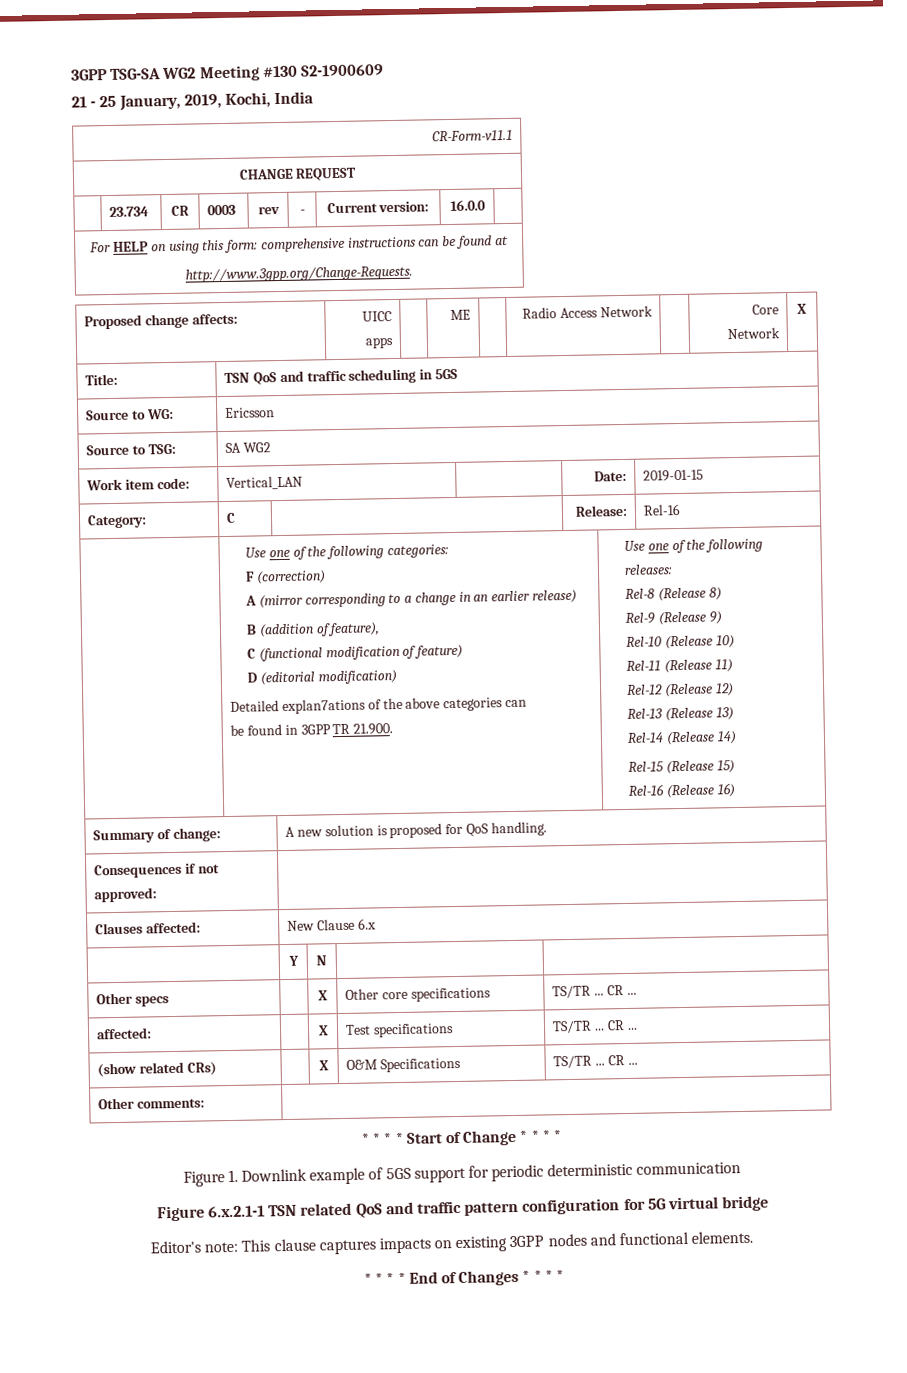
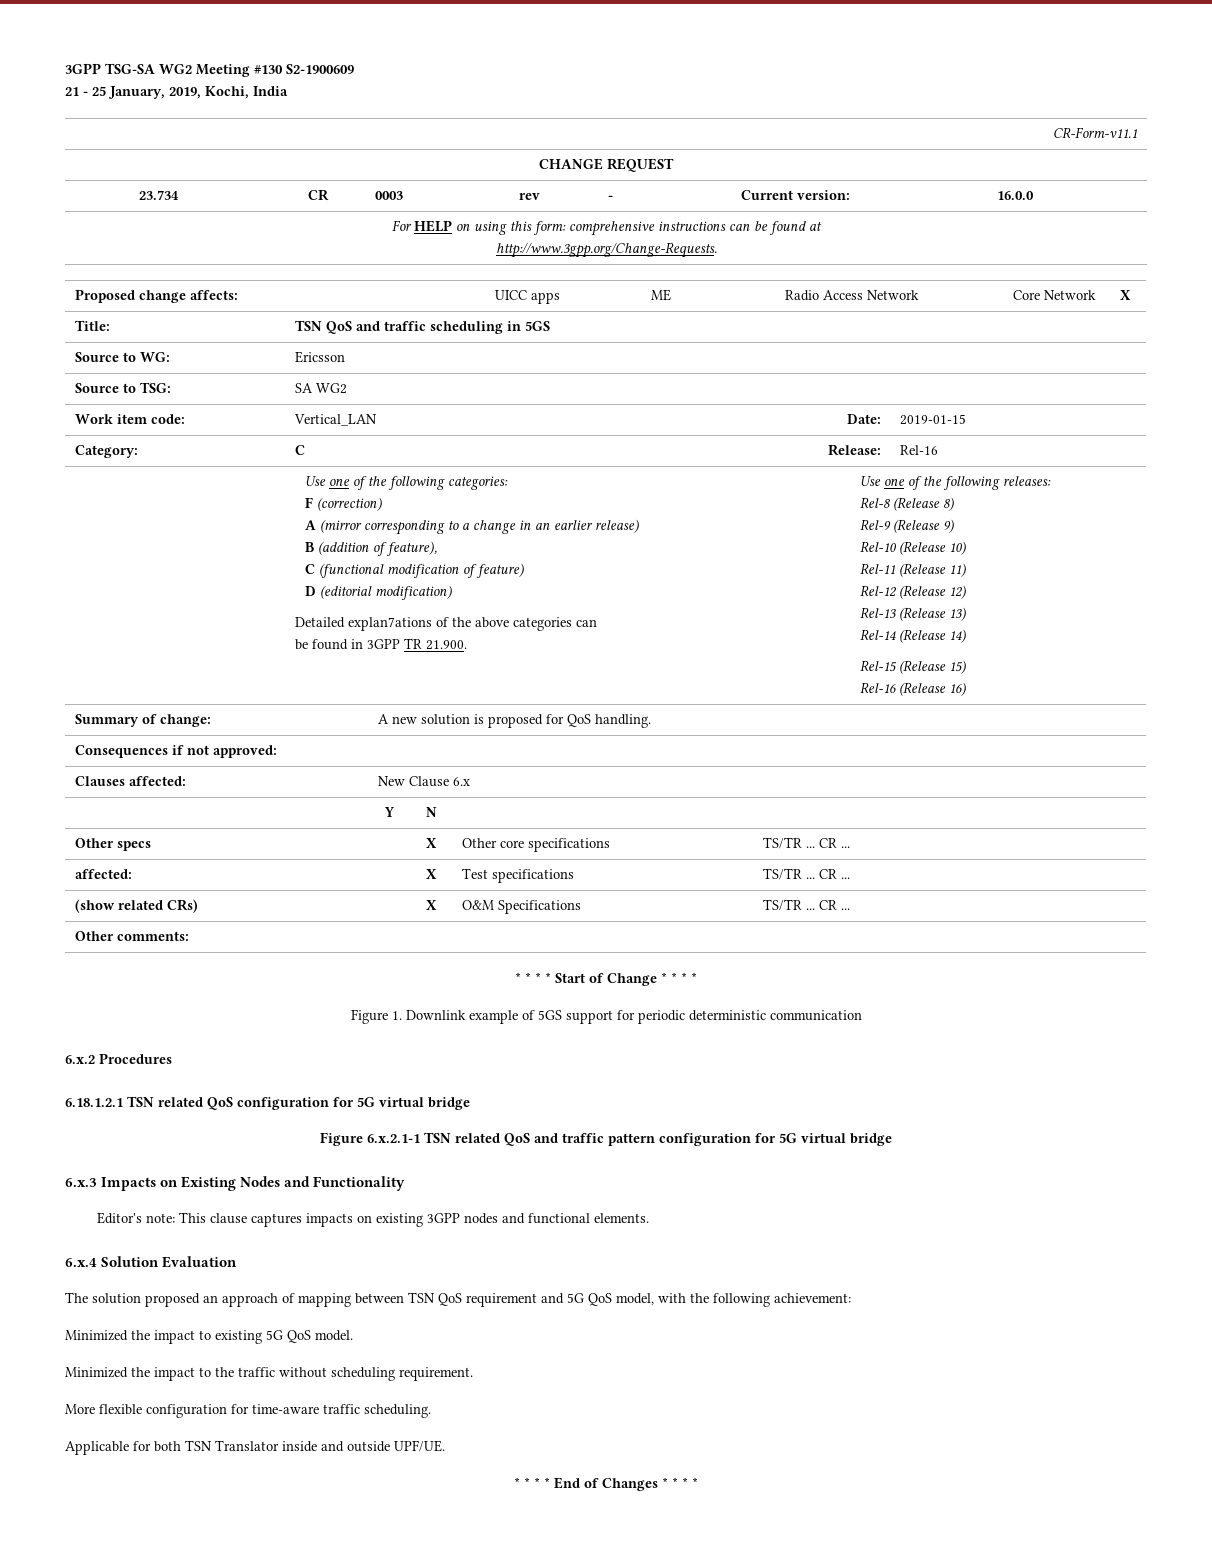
+ 6.x.2 Procedures
+ 6.18.1.2.1 TSN related QoS configuration for 5G virtual bridge
+ 6.x.3 Impacts on Existing Nodes and Functionality
+ 6.x.4 Solution Evaluation
+ The solution proposed an approach of mapping between TSN QoS requirement and 5G QoS model, with the following achievement:
+ Minimized the impact to existing 5G QoS model.
+ Minimized the impact to the traffic without scheduling requirement.
+ More flexible configuration for time-aware traffic scheduling.
+ Applicable for both TSN Translator inside and outside UPF/UE.

